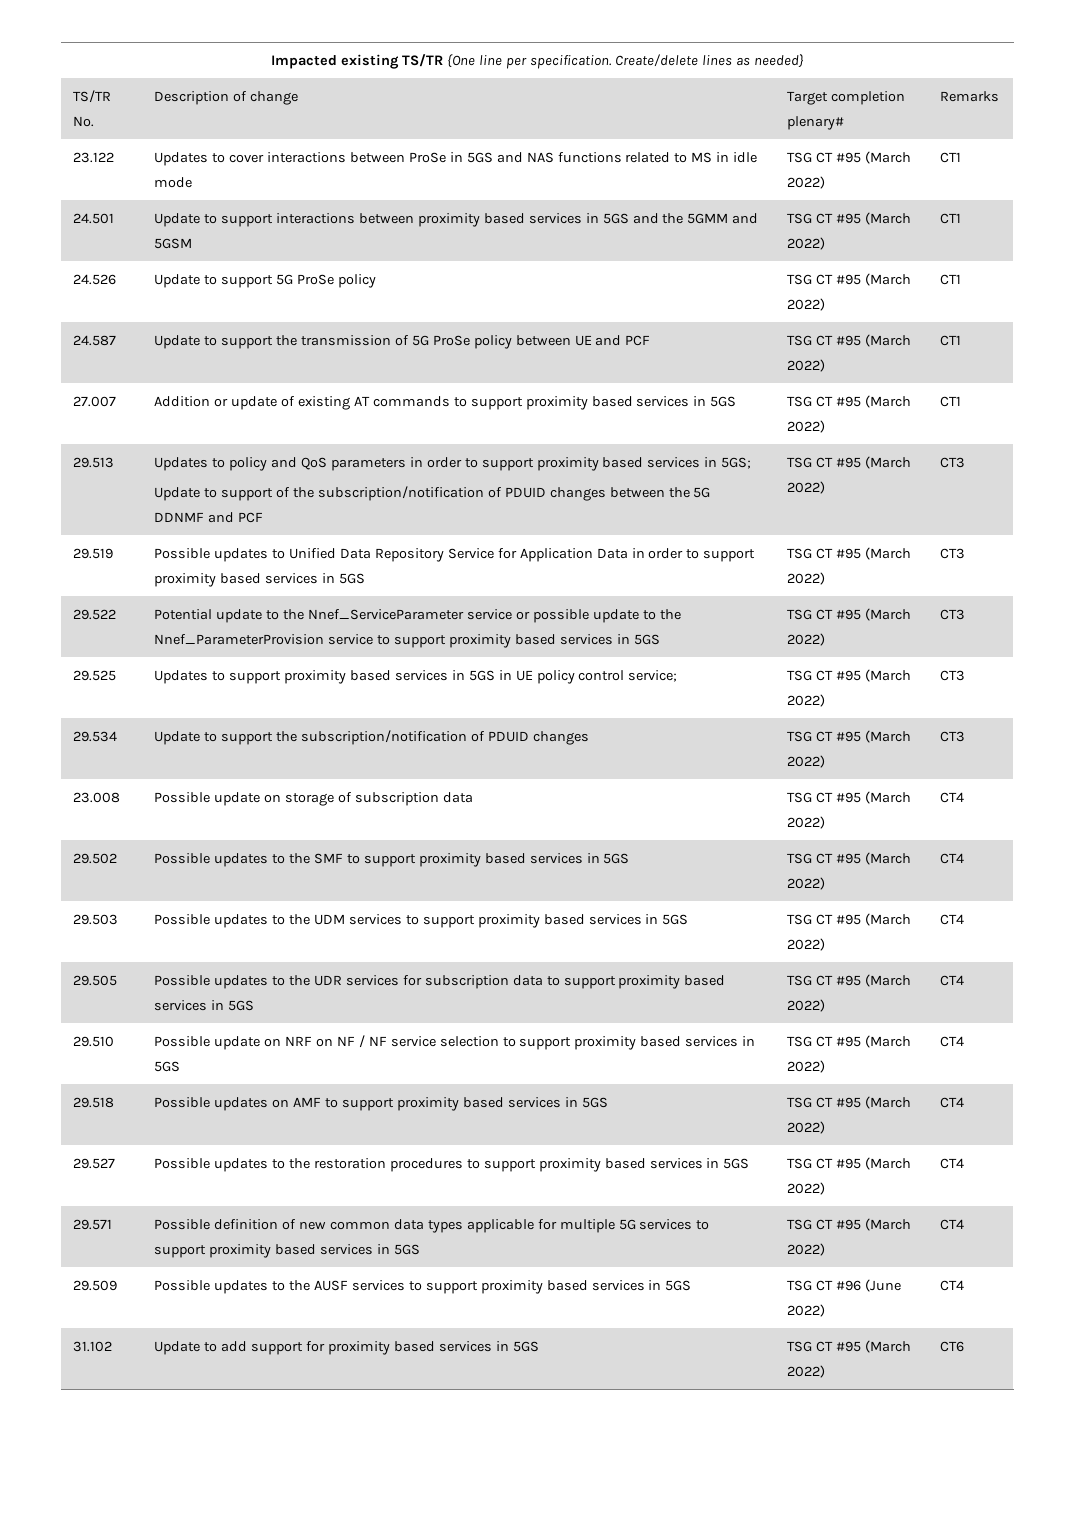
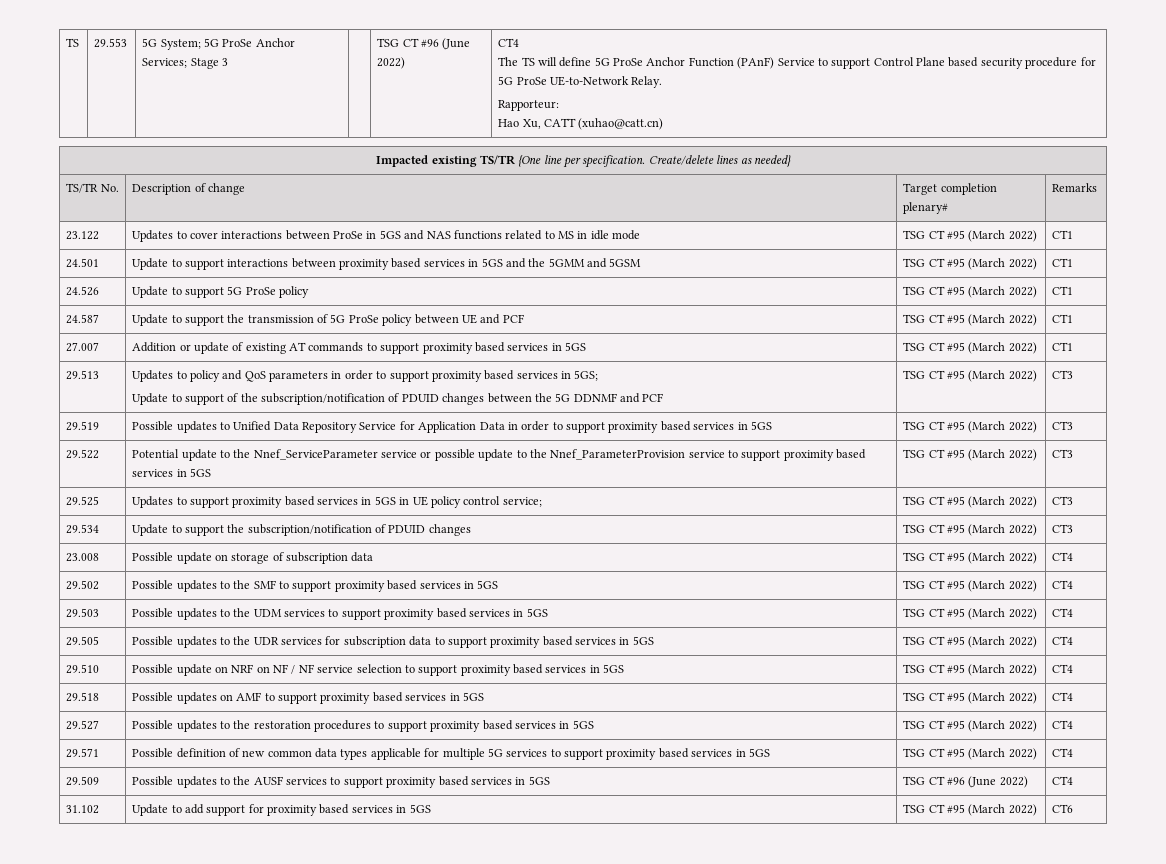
+ TS | 29.553 | 5G System; 5G ProSe Anchor Services; Stage 3 | | TSG CT #96 (June 2022) | CT4
+ The TS will define 5G ProSe Anchor Function (PAnF) Service to support Control Plane based security procedure for 5G ProSe UE-to-Network Relay.
+ Rapporteur:
+ Hao Xu, CATT (xuhao@catt.cn)

